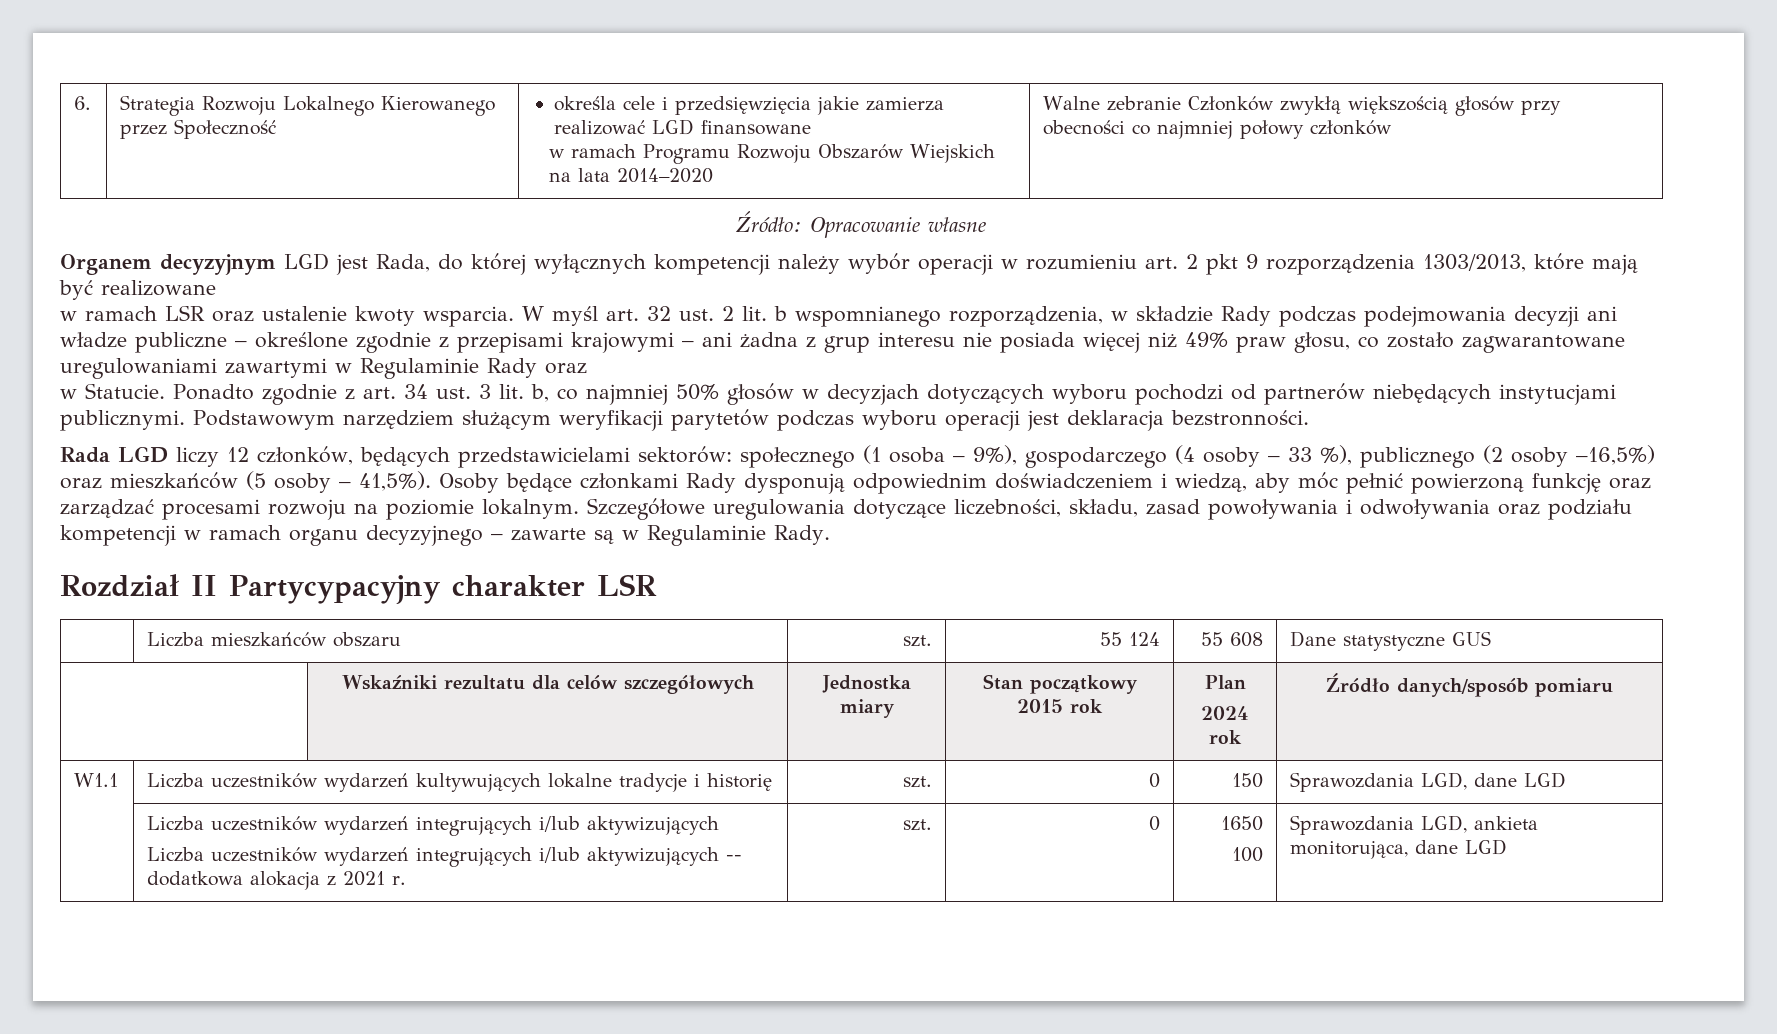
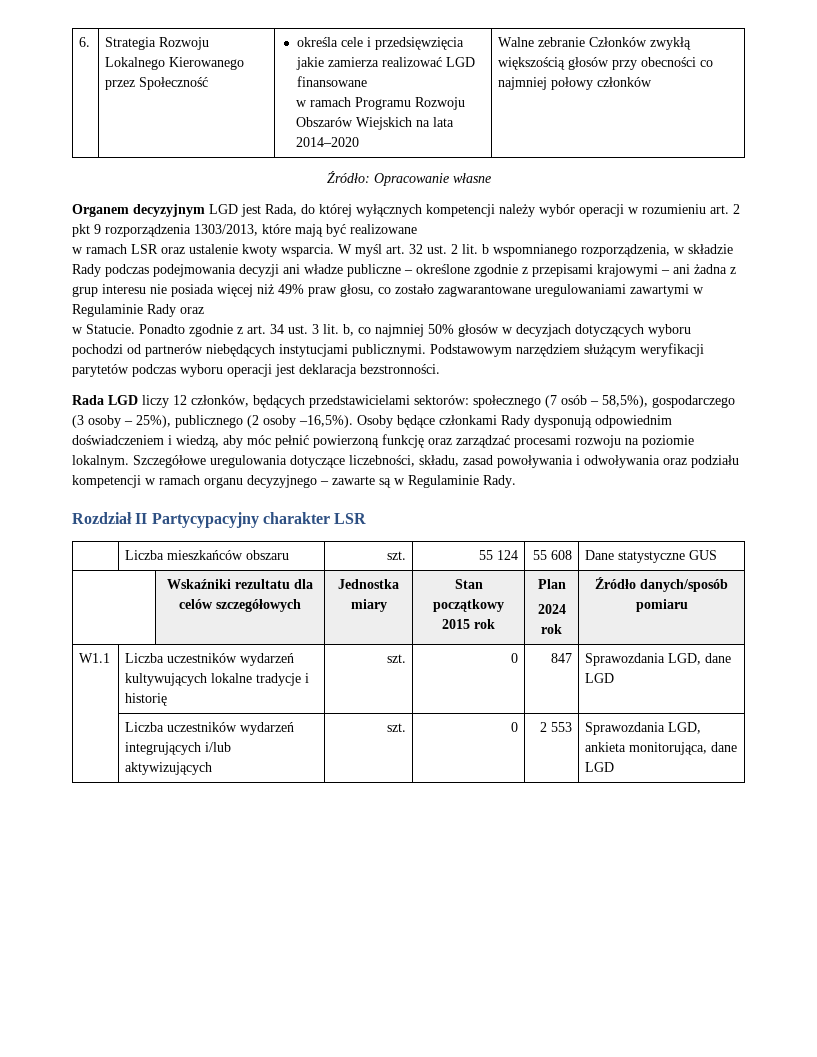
- Rada LGD liczy 12 członków, będących przedstawicielami sektorów: społecznego (1 osoba – 9%), gospodarczego (4 osoby – 33 %), publicznego (2 osoby –16,5%) oraz mieszkańców (5 osoby – 41,5%).
+ Rada LGD liczy 12 członków, będących przedstawicielami sektorów: społecznego (7 osób – 58,5%), gospodarczego (3 osoby – 25%), publicznego (2 osoby –16,5%).
- W1.1 | Liczba uczestników wydarzeń kultywujących lokalne tradycje i historię | szt. | 0 | 150 | Sprawozdania LGD, dane LGD
+ W1.1 | Liczba uczestników wydarzeń kultywujących lokalne tradycje i historię | szt. | 0 | 847 | Sprawozdania LGD, dane LGD
- | Liczba uczestników wydarzeń integrujących i/lub aktywizujących
- Liczba uczestników wydarzeń integrujących i/lub aktywizujących -- dodatkowa alokacja z 2021 r. | szt. | 0 | 1650
- 100 | Sprawozdania LGD, ankieta monitorująca, dane LGD
+ | Liczba uczestników wydarzeń integrujących i/lub aktywizujących | szt. | 0 | 2 553 | Sprawozdania LGD, ankieta monitorująca, dane LGD

